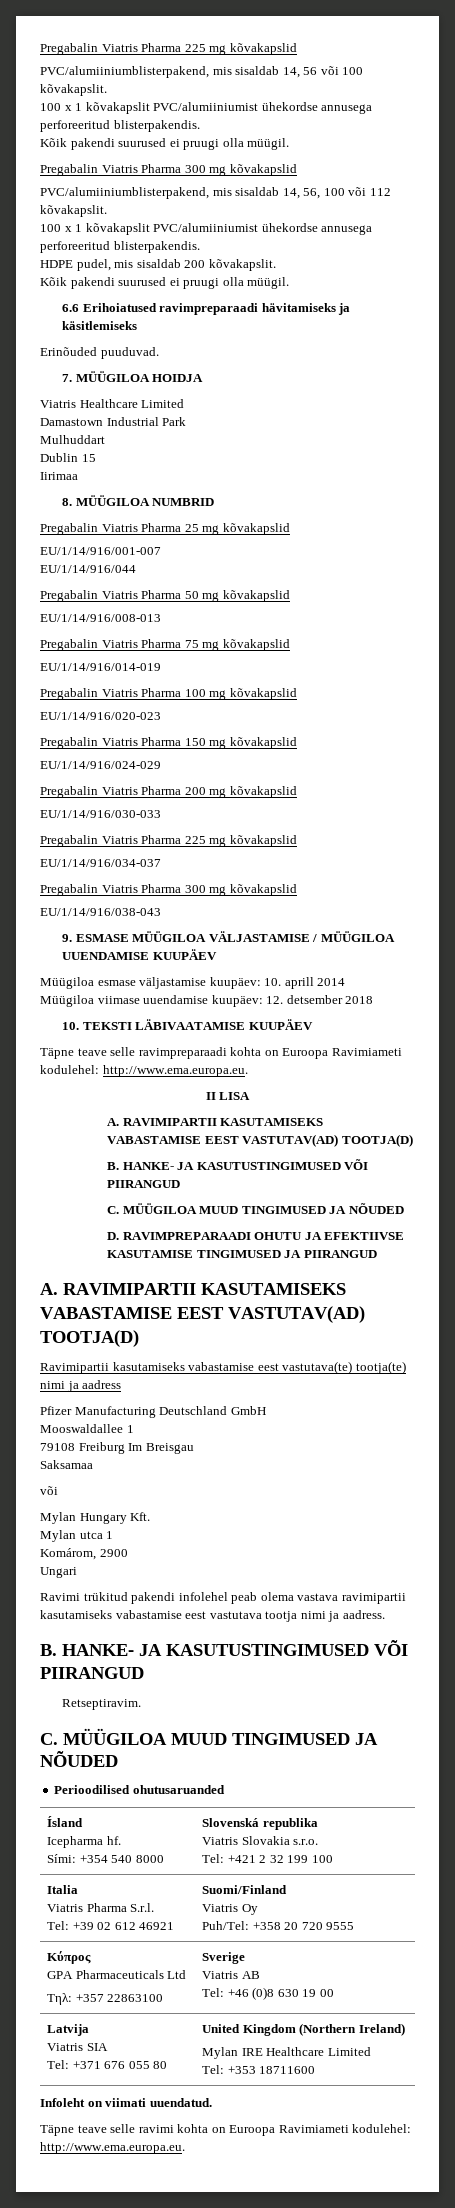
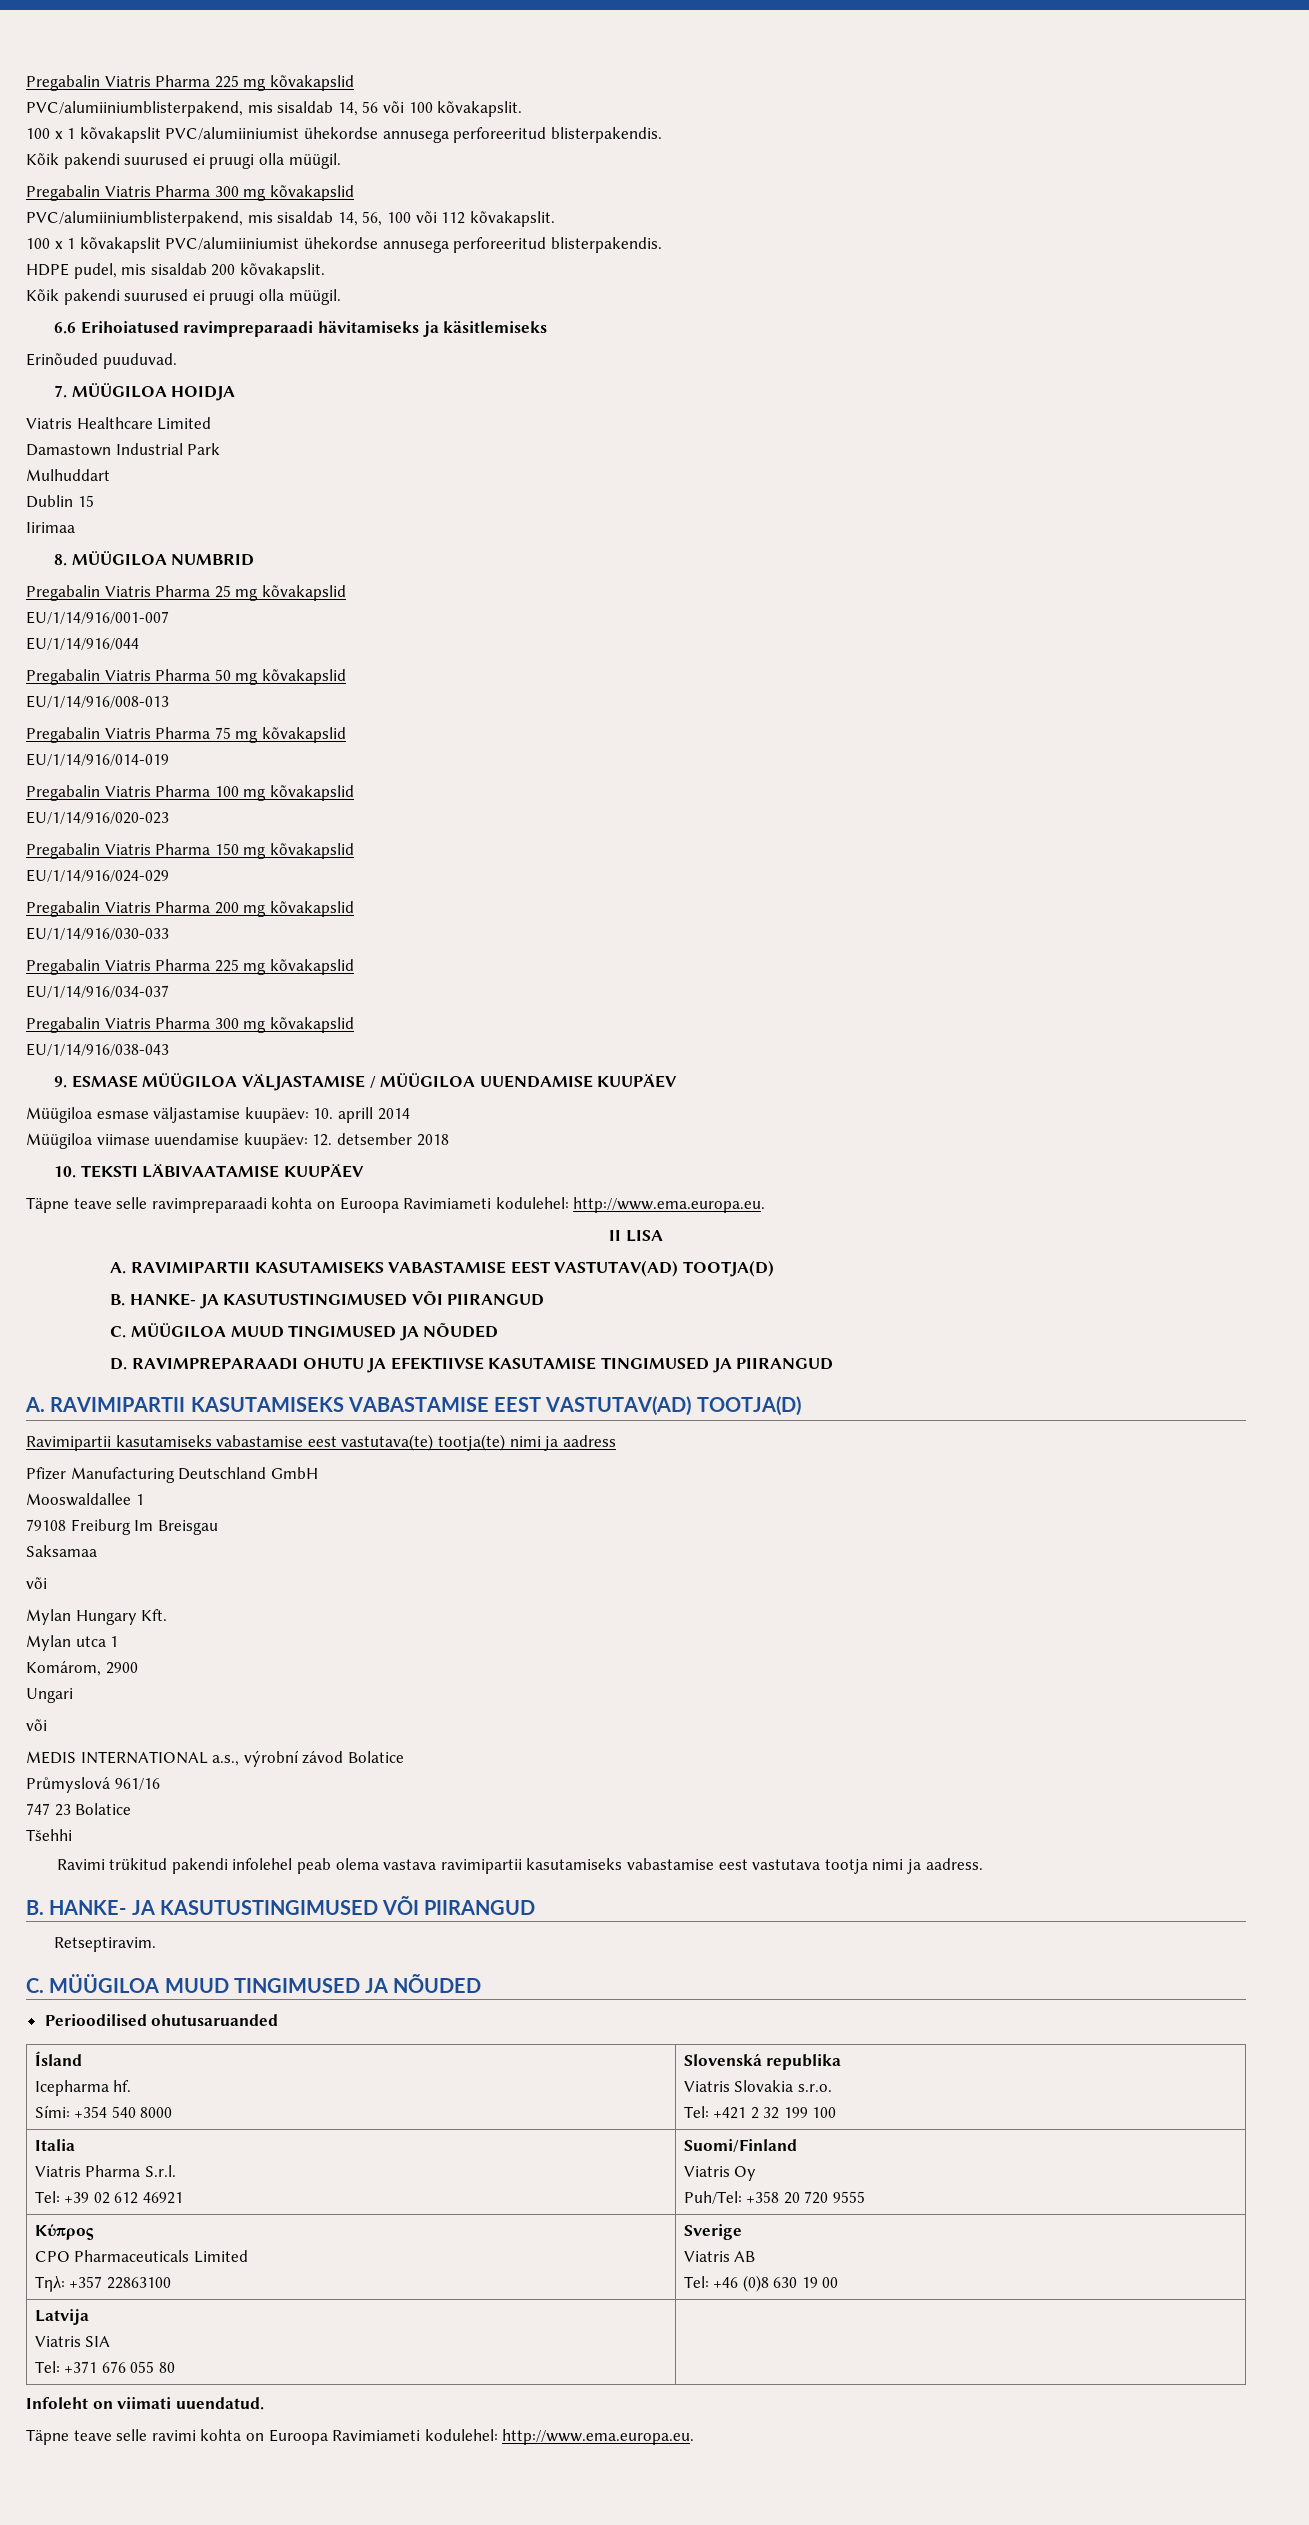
  Ungari
+ või
+ MEDIS INTERNATIONAL a.s., výrobní závod Bolatice
+ Průmyslová 961/16
+ 747 23 Bolatice
+ Tšehhi
  Κύπρος
- GPA Pharmaceuticals Ltd
+ CPO Pharmaceuticals Limited
  Latvija
  Viatris SIA
- Tel: +371 676 055 80 | United Kingdom (Northern Ireland)
- Mylan IRE Healthcare Limited
- Tel: +353 18711600
+ Tel: +371 676 055 80 |

